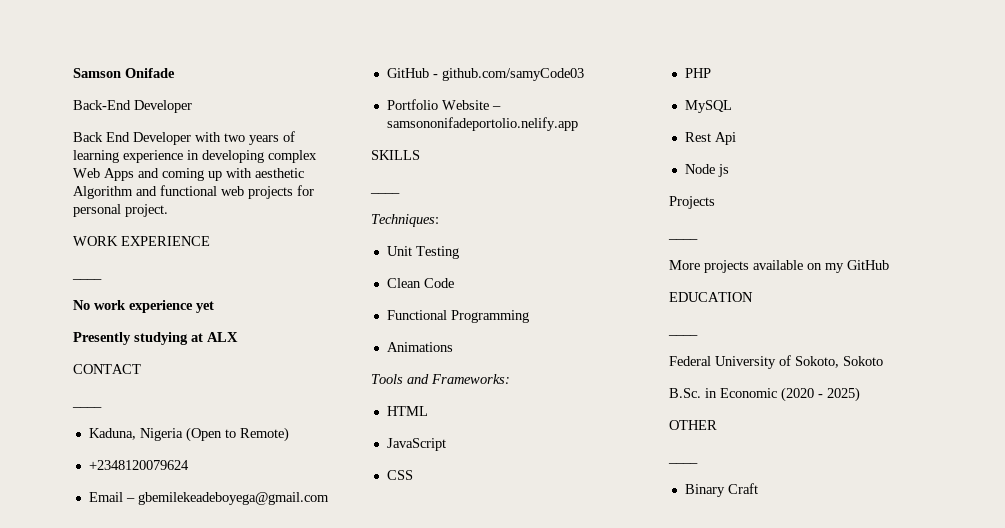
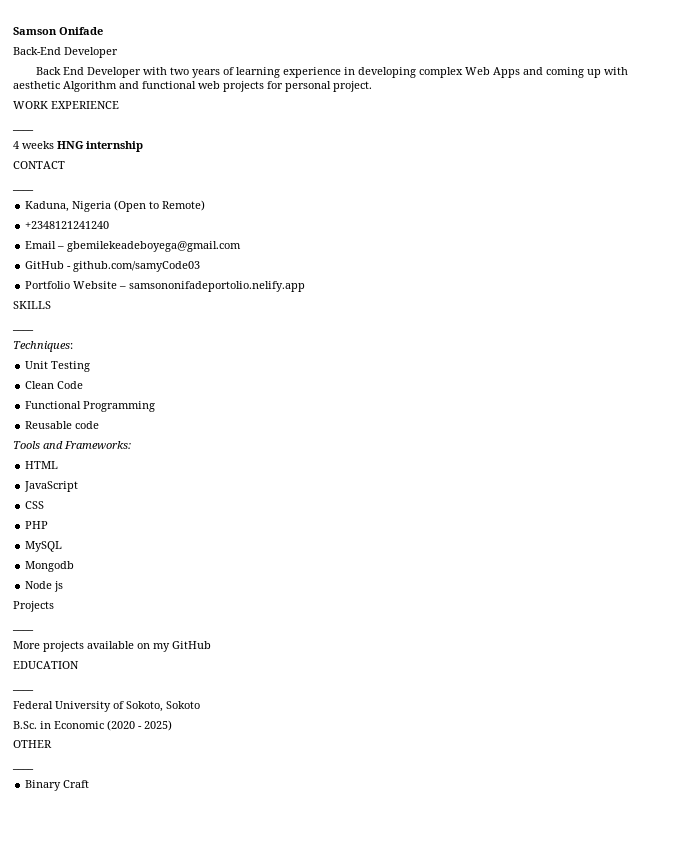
- No work experience yet
- Presently studying at ALX
+ 4 weeks HNG internship
- +2348120079624
+ +2348121241240
- Animations
+ Reusable code
- Rest Api
+ Mongodb

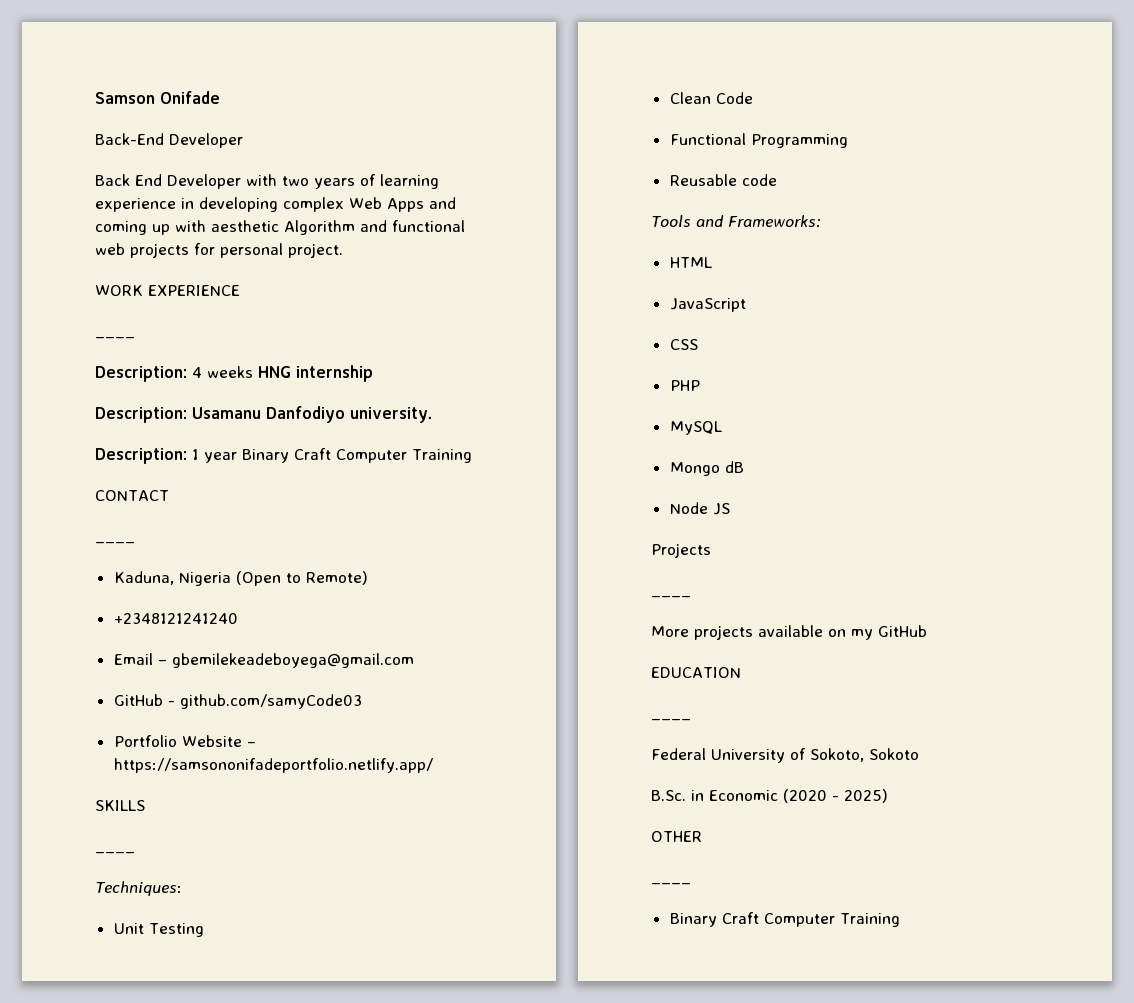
- 4 weeks HNG internship
+ Description: 4 weeks HNG internship
+ Description: Usamanu Danfodiyo university.
+ Description: 1 year Binary Craft Computer Training
- Portfolio Website – samsononifadeportolio.nelify.app
+ Portfolio Website – https://samsononifadeportfolio.netlify.app/
- Mongodb
+ Mongo dB
- Node js
+ Node JS
  OTHER
  ____
- Binary Craft
+ Binary Craft Computer Training

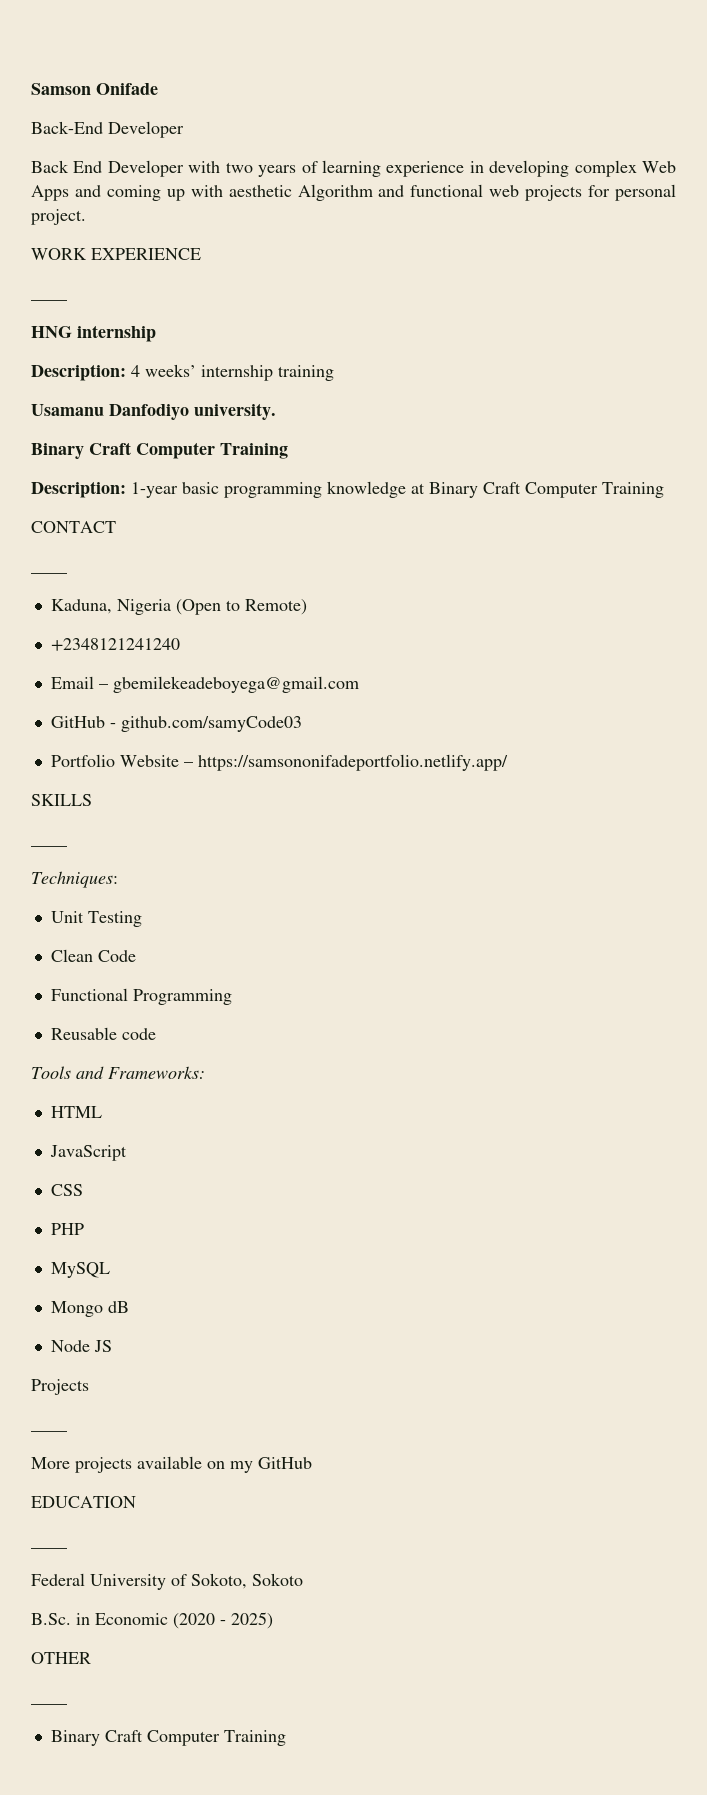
- Description: 4 weeks HNG internship
+ HNG internship
- Description: Usamanu Danfodiyo university.
- Description: 1 year Binary Craft Computer Training
+ Description: 4 weeks’ internship training
+ Usamanu Danfodiyo university.
+ Binary Craft Computer Training
+ Description: 1-year basic programming knowledge at Binary Craft Computer Training

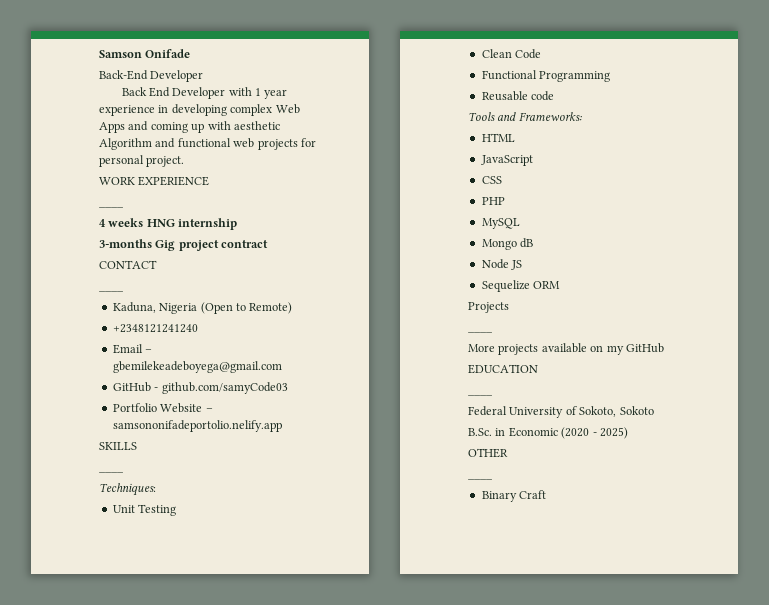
- Back End Developer with two years of learning experience in developing complex Web Apps and coming up with aesthetic Algorithm and functional web projects for personal project.
+ Back End Developer with 1 year experience in developing complex Web Apps and coming up with aesthetic Algorithm and functional web projects for personal project.
- HNG internship
+ 4 weeks HNG internship
- Description: 4 weeks’ internship training
- Usamanu Danfodiyo university.
- Binary Craft Computer Training
- Description: 1-year basic programming knowledge at Binary Craft Computer Training
+ 3-months Gig project contract
- Portfolio Website – https://samsononifadeportfolio.netlify.app/
+ Portfolio Website – samsononifadeportolio.nelify.app
+ Sequelize ORM
  OTHER
  ____
- Binary Craft Computer Training
+ Binary Craft

